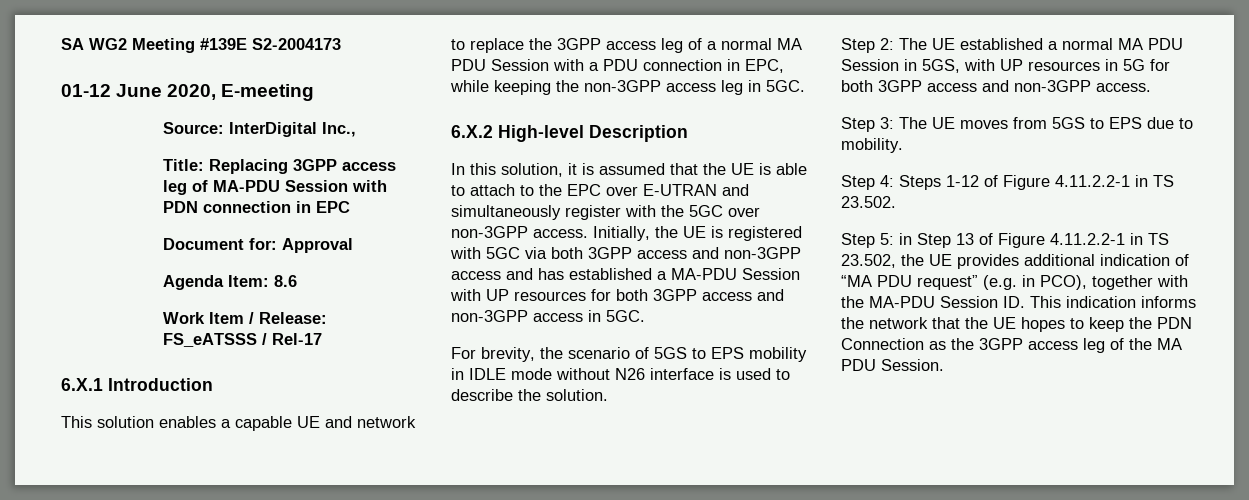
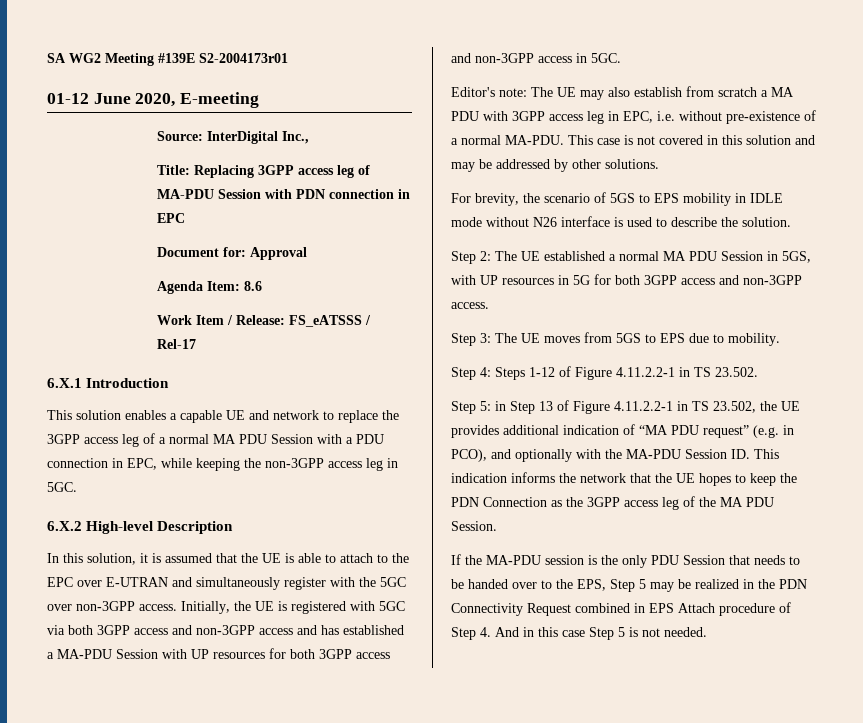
- SA WG2 Meeting #139E S2-2004173
+ SA WG2 Meeting #139E S2-2004173r01
+ Editor's note: The UE may also establish from scratch a MA PDU with 3GPP access leg in EPC, i.e. without pre-existence of a normal MA-PDU. This case is not covered in this solution and may be addressed by other solutions.
- Step 5: in Step 13 of Figure 4.11.2.2-1 in TS 23.502, the UE provides additional indication of “MA PDU request” (e.g. in PCO), together with the MA-PDU Session ID. This indication informs the network that the UE hopes to keep the PDN Connection as the 3GPP access leg of the MA PDU Session.
+ Step 5: in Step 13 of Figure 4.11.2.2-1 in TS 23.502, the UE provides additional indication of “MA PDU request” (e.g. in PCO), and optionally with the MA-PDU Session ID. This indication informs the network that the UE hopes to keep the PDN Connection as the 3GPP access leg of the MA PDU Session.
+ If the MA-PDU session is the only PDU Session that needs to be handed over to the EPS, Step 5 may be realized in the PDN Connectivity Request combined in EPS Attach procedure of Step 4. And in this case Step 5 is not needed.

